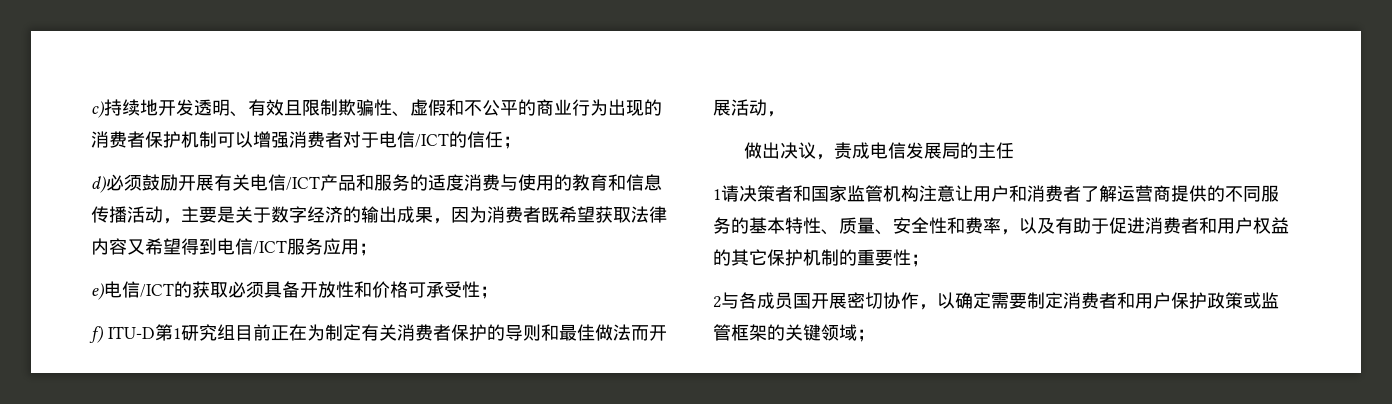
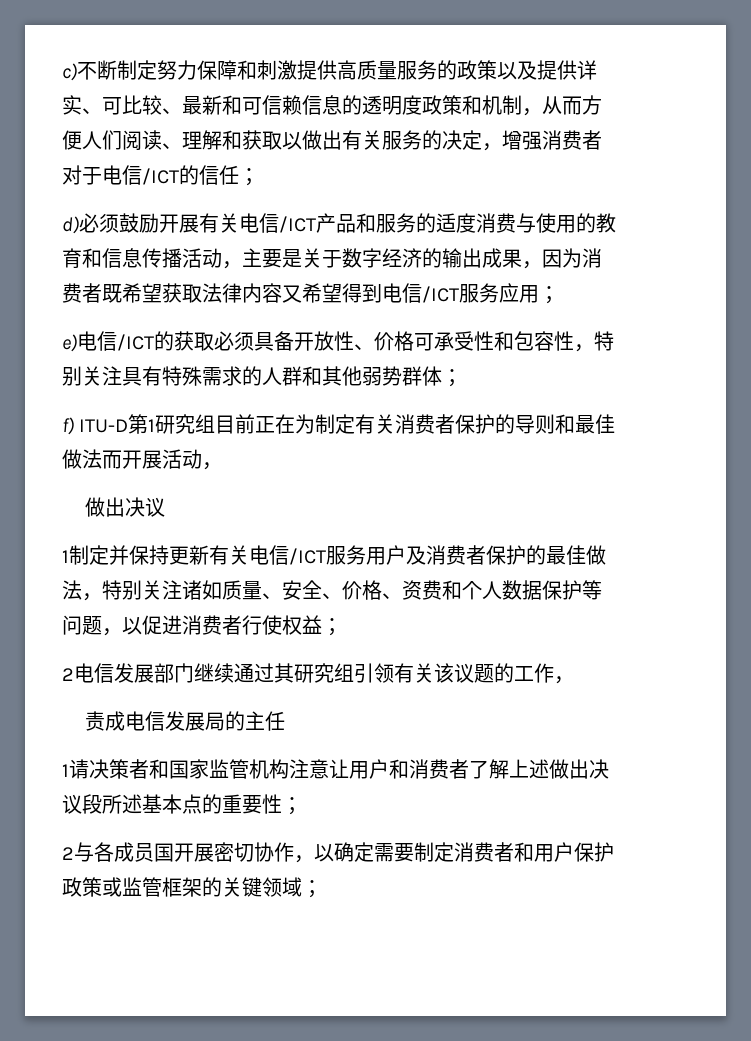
- c)持续地开发透明、有效且限制欺骗性、虚假和不公平的商业行为出现的消费者保护机制可以增强消费者对于电信/ICT的信任；
+ c)不断制定努力保障和刺激提供高质量服务的政策以及提供详实、可比较、最新和可信赖信息的透明度政策和机制，从而方便人们阅读、理解和获取以做出有关服务的决定，增强消费者对于电信/ICT的信任；
- e)电信/ICT的获取必须具备开放性和价格可承受性；
+ e)电信/ICT的获取必须具备开放性、价格可承受性和包容性，特别关注具有特殊需求的人群和其他弱势群体；
  f) ITU-D第1研究组目前正在为制定有关消费者保护的导则和最佳做法而开展活动，
- 做出决议，责成电信发展局的主任
+ 做出决议
+ 1制定并保持更新有关电信/ICT服务用户及消费者保护的最佳做法，特别关注诸如质量、安全、价格、资费和个人数据保护等问题，以促进消费者行使权益；
+ 2电信发展部门继续通过其研究组引领有关该议题的工作，
+ 责成电信发展局的主任
- 1请决策者和国家监管机构注意让用户和消费者了解运营商提供的不同服务的基本特性、质量、安全性和费率，以及有助于促进消费者和用户权益的其它保护机制的重要性；
+ 1请决策者和国家监管机构注意让用户和消费者了解上述做出决议段所述基本点的重要性；

